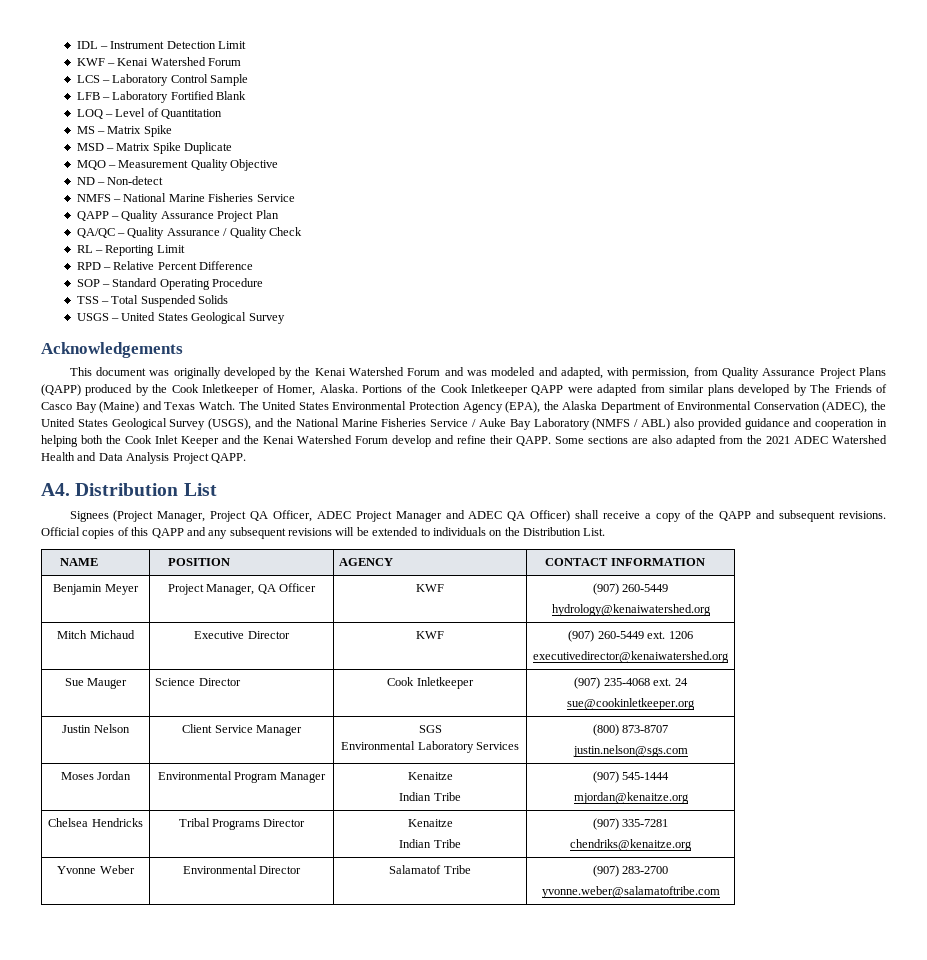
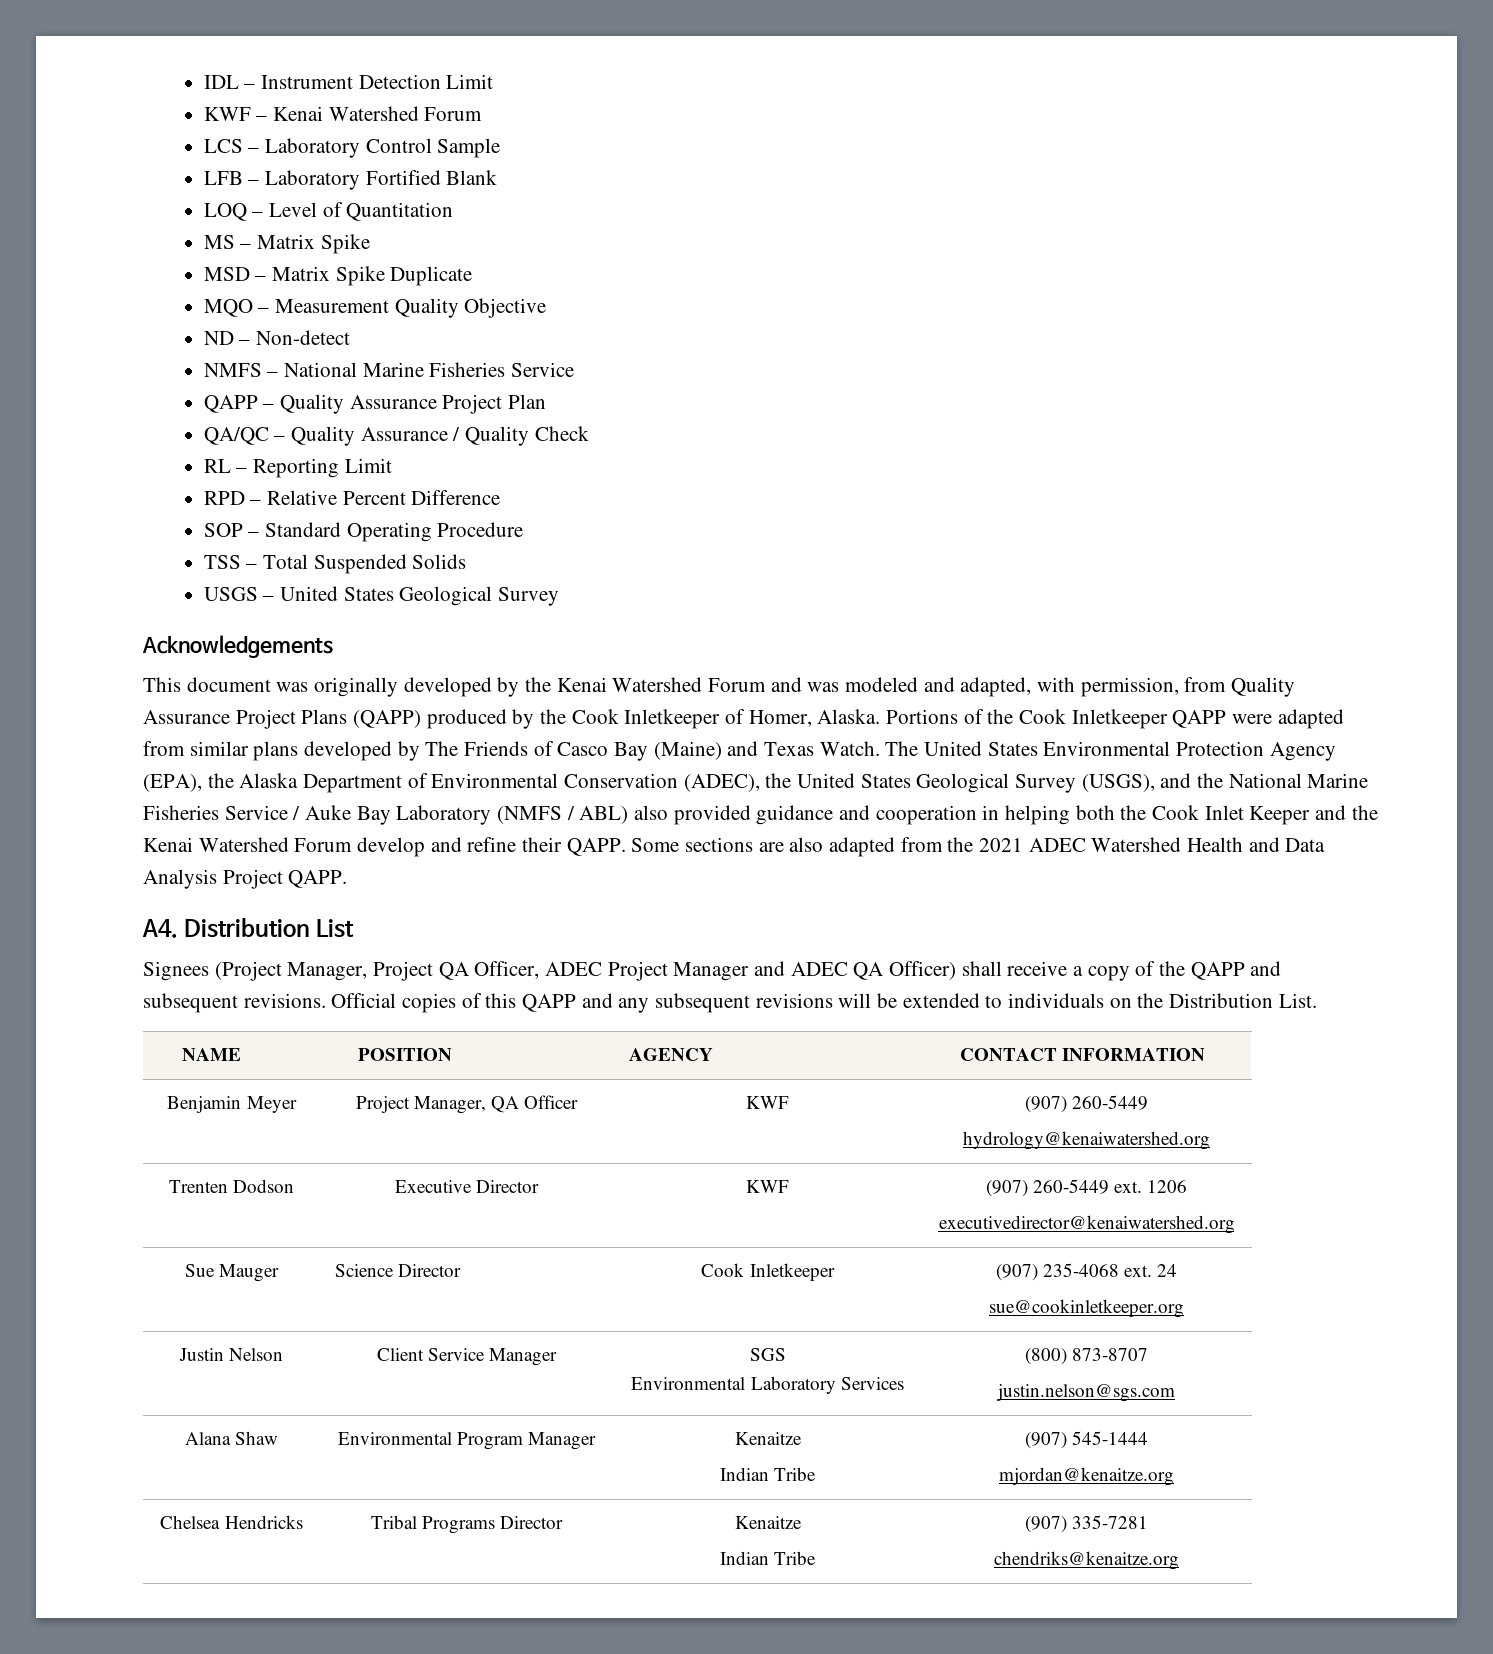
- Mitch Michaud | Executive Director | KWF | (907) 260-5449 ext. 1206
+ Trenten Dodson | Executive Director | KWF | (907) 260-5449 ext. 1206
- Moses Jordan | Environmental Program Manager | Kenaitze
+ Alana Shaw | Environmental Program Manager | Kenaitze
- Yvonne Weber | Environmental Director | Salamatof Tribe | (907) 283-2700
- yvonne.weber@salamatoftribe.com

